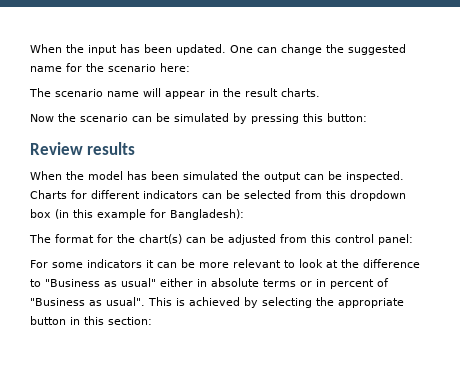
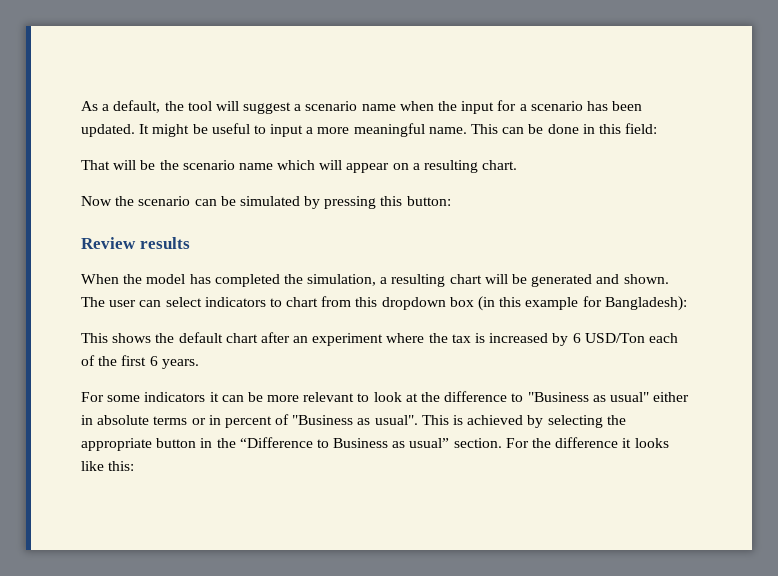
- When the input has been updated. One can change the suggested name for the scenario here:
- The scenario name will appear in the result charts.
+ As a default, the tool will suggest a scenario name when the input for a scenario has been updated. It might be useful to input a more meaningful name. This can be done in this field:
+ That will be the scenario name which will appear on a resulting chart.
- When the model has been simulated the output can be inspected. Charts for different indicators can be selected from this dropdown box (in this example for Bangladesh):
+ When the model has completed the simulation, a resulting chart will be generated and shown. The user can select indicators to chart from this dropdown box (in this example for Bangladesh):
- The format for the chart(s) can be adjusted from this control panel:
+ This shows the default chart after an experiment where the tax is increased by 6 USD/Ton each of the first 6 years.
- This is achieved by selecting the appropriate button in this section:
+ This is achieved by selecting the appropriate button in the “Difference to Business as usual” section. For the difference it looks like this:

